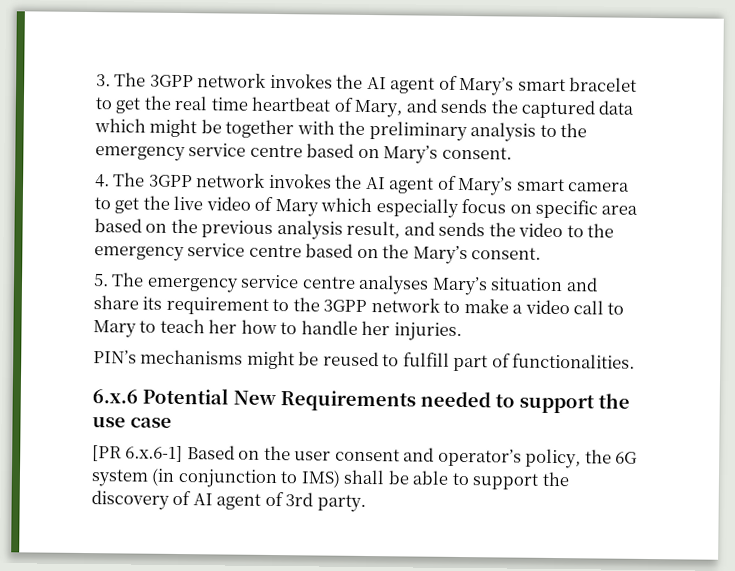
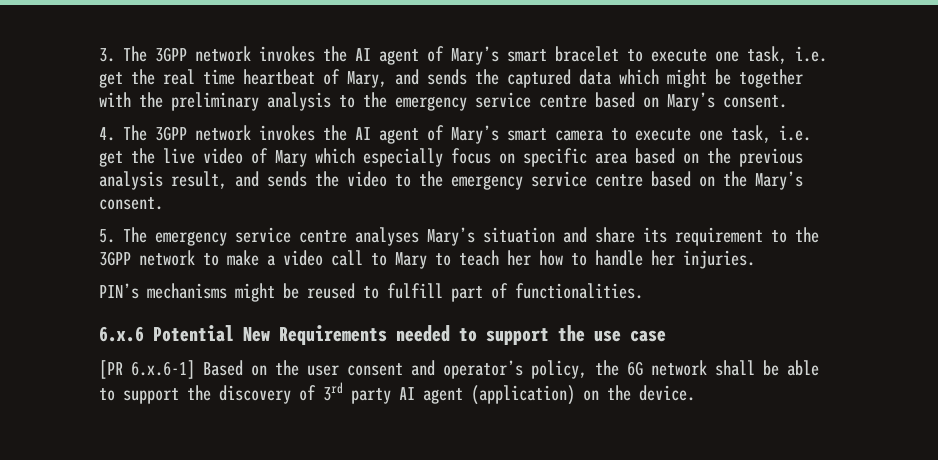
- 3. The 3GPP network invokes the AI agent of Mary’s smart bracelet to get the real time heartbeat of Mary, and sends the captured data which might be together with the preliminary analysis to the emergency service centre based on Mary’s consent.
+ 3. The 3GPP network invokes the AI agent of Mary’s smart bracelet to execute one task, i.e. get the real time heartbeat of Mary, and sends the captured data which might be together with the preliminary analysis to the emergency service centre based on Mary’s consent.
- 4. The 3GPP network invokes the AI agent of Mary’s smart camera to get the live video of Mary which especially focus on specific area based on the previous analysis result, and sends the video to the emergency service centre based on the Mary’s consent.
+ 4. The 3GPP network invokes the AI agent of Mary’s smart camera to execute one task, i.e. get the live video of Mary which especially focus on specific area based on the previous analysis result, and sends the video to the emergency service centre based on the Mary’s consent.
- [PR 6.x.6-1] Based on the user consent and operator’s policy, the 6G system (in conjunction to IMS) shall be able to support the discovery of AI agent of 3rd party.
+ [PR 6.x.6-1] Based on the user consent and operator’s policy, the 6G network shall be able to support the discovery of 3rd party AI agent (application) on the device.

